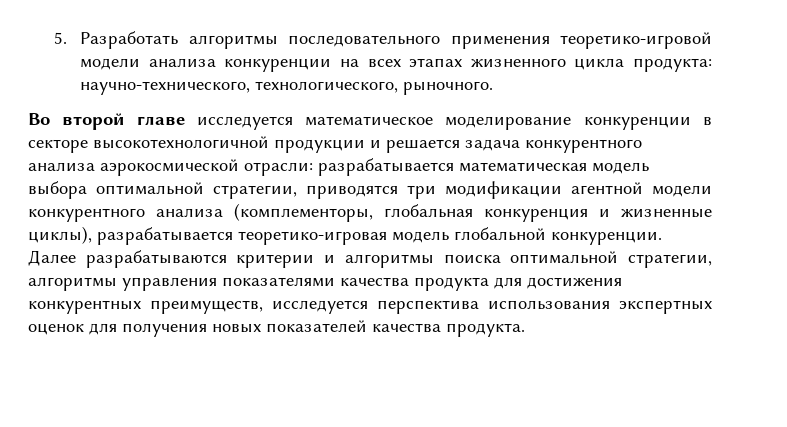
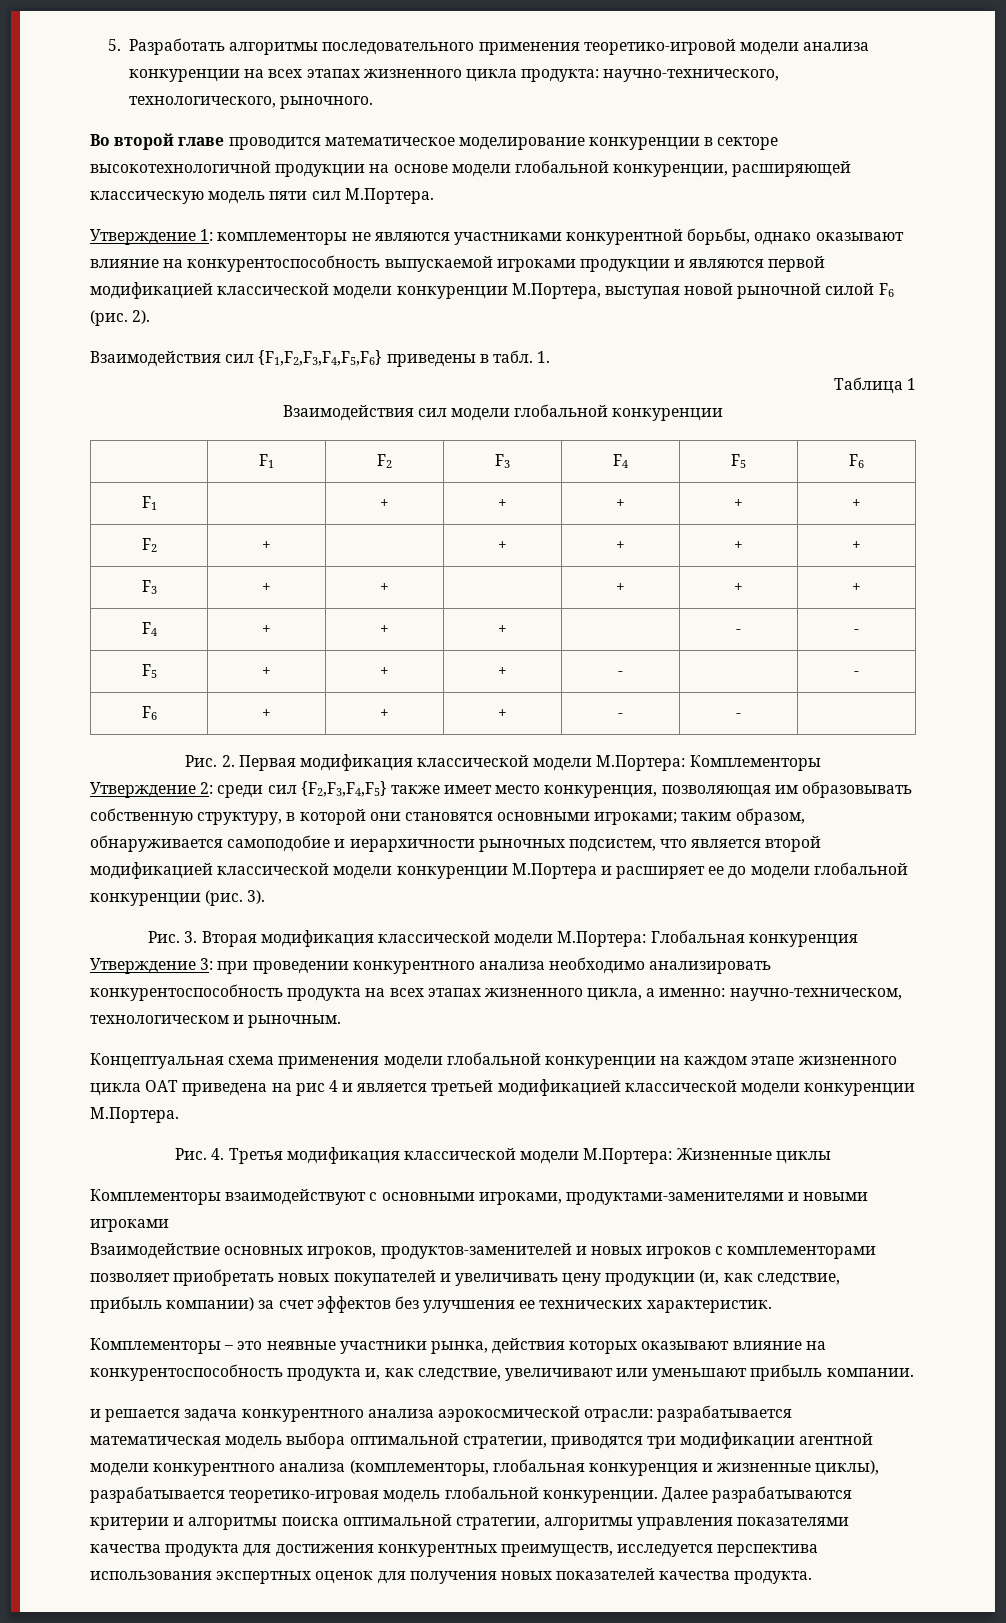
- Во второй главе исследуется математическое моделирование конкуренции в секторе высокотехнологичной продукции и решается задача конкурентного анализа аэрокосмической отрасли: разрабатывается математическая модель выбора оптимальной стратегии, приводятся три модификации агентной модели конкурентного анализа (комплементоры, глобальная конкуренция и жизненные циклы), разрабатывается теоретико-игровая модель глобальной конкуренции.
+ Во второй главе проводится математическое моделирование конкуренции в секторе высокотехнологичной продукции на основе модели глобальной конкуренции, расширяющей классическую модель пяти сил М.Портера.
+ Утверждение 1: комплементоры не являются участниками конкурентной борьбы, однако оказывают влияние на конкурентоспособность выпускаемой игроками продукции и являются первой модификацией классической модели конкуренции М.Портера, выступая новой рыночной силой F6 (рис. 2).
+ Взаимодействия сил {F1,F2,F3,F4,F5,F6} приведены в табл. 1.
+ Таблица 1
+ Взаимодействия сил модели глобальной конкуренции
+ | F1 | F2 | F3 | F4 | F5 | F6
+ F1 | | + | + | + | + | +
+ F2 | + | | + | + | + | +
+ F3 | + | + | | + | + | +
+ F4 | + | + | + | | - | -
+ F5 | + | + | + | - | | -
+ F6 | + | + | + | - | - |
+ Рис. 2. Первая модификация классической модели М.Портера: Комплементоры
+ Утверждение 2: среди сил {F2,F3,F4,F5} также имеет место конкуренция, позволяющая им образовывать собственную структуру, в которой они становятся основными игроками; таким образом, обнаруживается самоподобие и иерархичности рыночных подсистем, что является второй модификацией классической модели конкуренции М.Портера и расширяет ее до модели глобальной конкуренции (рис. 3).
+ Рис. 3. Вторая модификация классической модели М.Портера: Глобальная конкуренция
+ Утверждение 3: при проведении конкурентного анализа необходимо анализировать конкурентоспособность продукта на всех этапах жизненного цикла, а именно: научно-техническом, технологическом и рыночным.
+ Концептуальная схема применения модели глобальной конкуренции на каждом этапе жизненного цикла ОАТ приведена на рис 4 и является третьей модификацией классической модели конкуренции М.Портера.
+ Рис. 4. Третья модификация классической модели М.Портера: Жизненные циклы
+ Комплементоры взаимодействуют с основными игроками, продуктами-заменителями и новыми игроками
+ Взаимодействие основных игроков, продуктов-заменителей и новых игроков с комплементорами позволяет приобретать новых покупателей и увеличивать цену продукции (и, как следствие, прибыль компании) за счет эффектов без улучшения ее технических характеристик.
+ Комплементоры – это неявные участники рынка, действия которых оказывают влияние на конкурентоспособность продукта и, как следствие, увеличивают или уменьшают прибыль компании.
+ и решается задача конкурентного анализа аэрокосмической отрасли: разрабатывается математическая модель выбора оптимальной стратегии, приводятся три модификации агентной модели конкурентного анализа (комплементоры, глобальная конкуренция и жизненные циклы), разрабатывается теоретико-игровая модель глобальной конкуренции.

